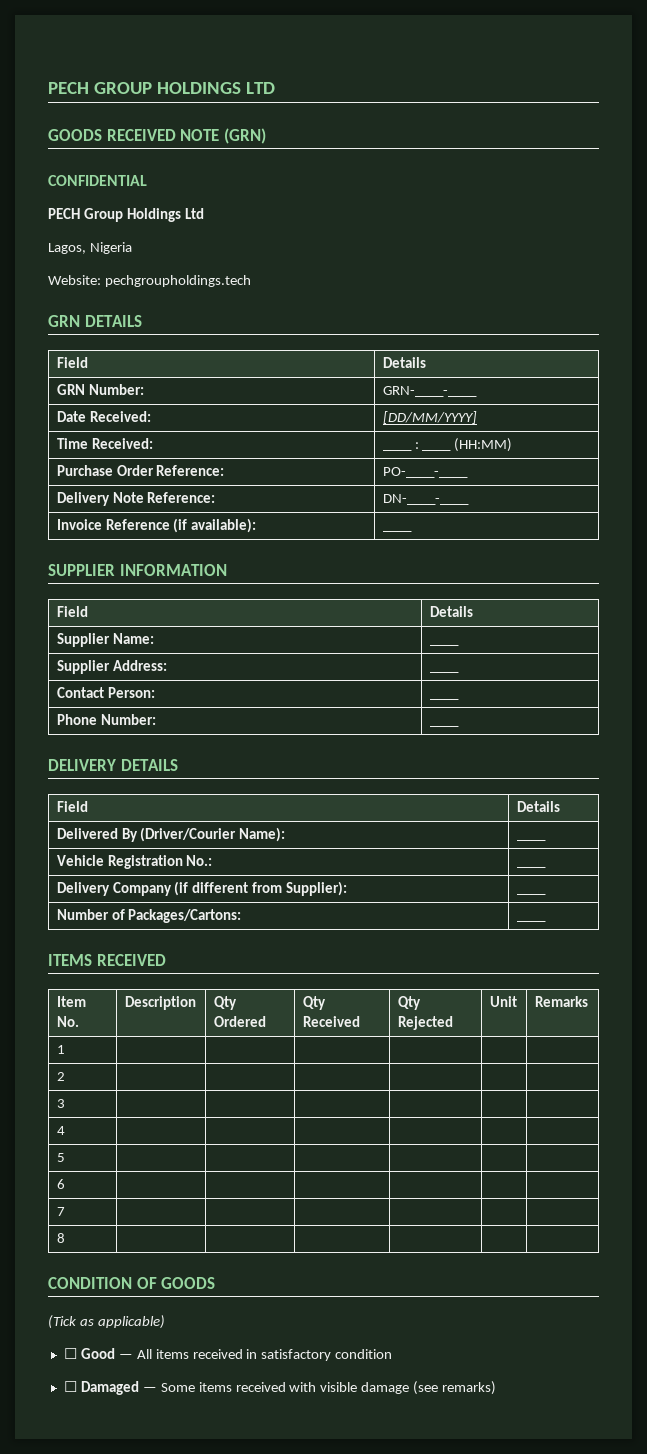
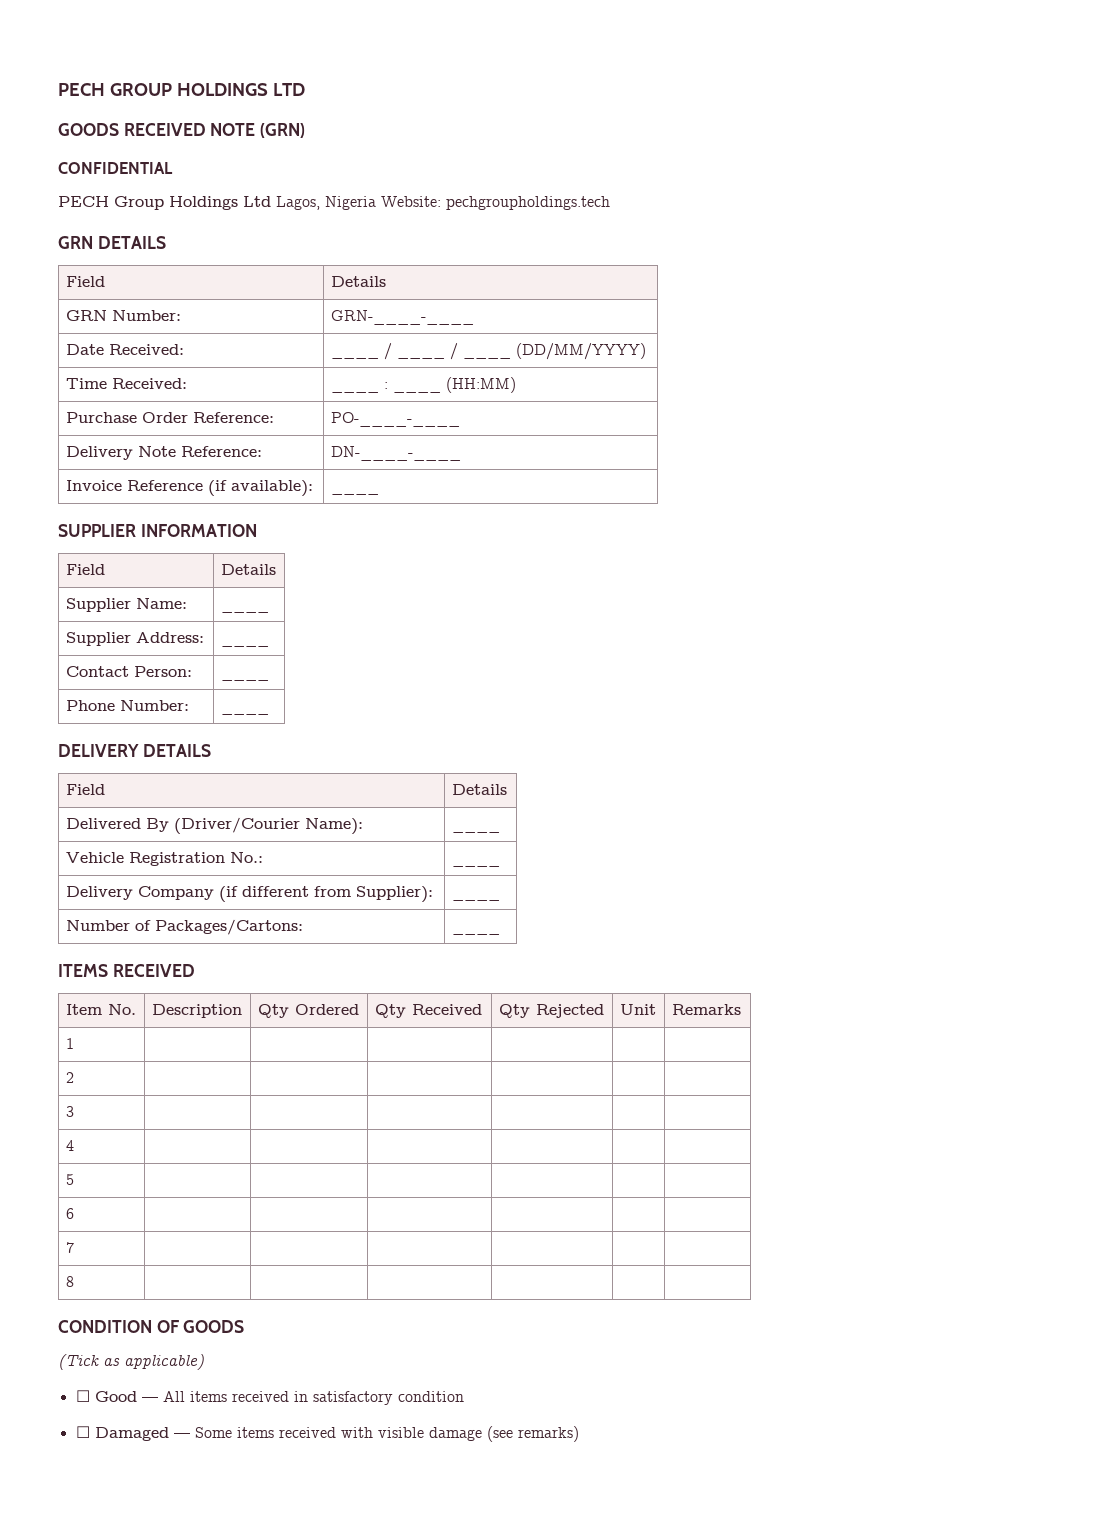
- PECH Group Holdings Ltd
- Lagos, Nigeria
- Website: pechgroupholdings.tech
+ PECH Group Holdings Ltd Lagos, Nigeria Website: pechgroupholdings.tech
- Date Received: | [DD/MM/YYYY]
+ Date Received: | ____ / ____ / ____ (DD/MM/YYYY)

